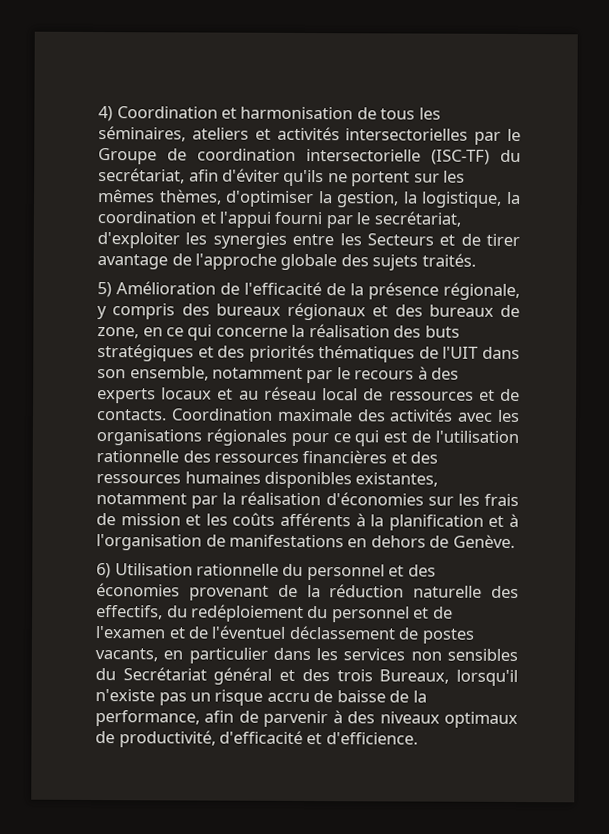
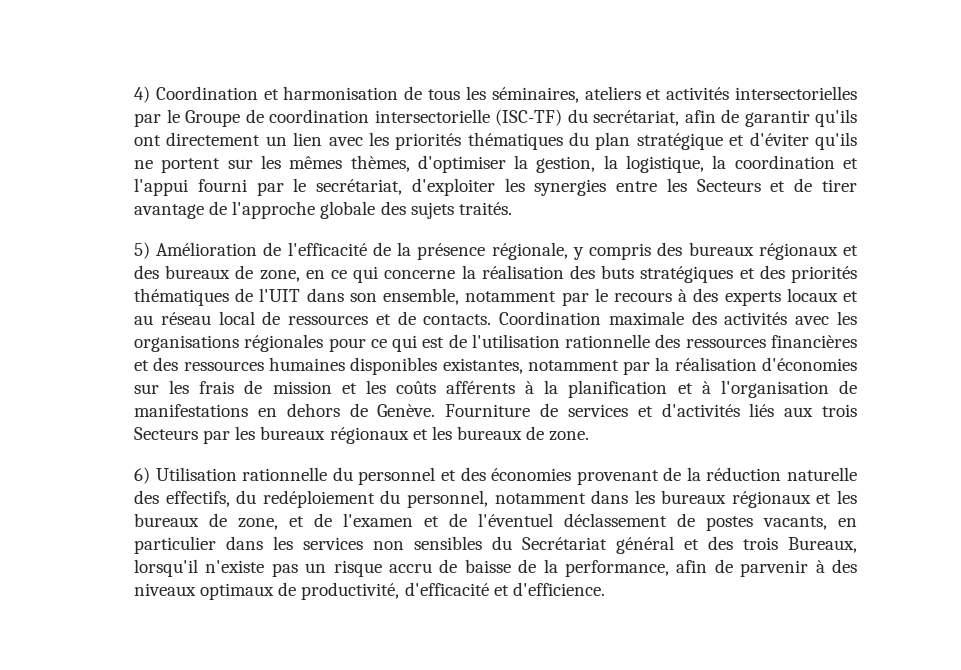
- 4) Coordination et harmonisation de tous les séminaires, ateliers et activités intersectorielles par le Groupe de coordination intersectorielle (ISC-TF) du secrétariat, afin d'éviter qu'ils ne portent sur les mêmes thèmes, d'optimiser la gestion, la logistique, la coordination et l'appui fourni par le secrétariat, d'exploiter les synergies entre les Secteurs et de tirer avantage de l'approche globale des sujets traités.
+ 4) Coordination et harmonisation de tous les séminaires, ateliers et activités intersectorielles par le Groupe de coordination intersectorielle (ISC-TF) du secrétariat, afin de garantir qu'ils ont directement un lien avec les priorités thématiques du plan stratégique et d'éviter qu'ils ne portent sur les mêmes thèmes, d'optimiser la gestion, la logistique, la coordination et l'appui fourni par le secrétariat, d'exploiter les synergies entre les Secteurs et de tirer avantage de l'approche globale des sujets traités.
+ Fourniture de services et d'activités liés aux trois Secteurs par les bureaux régionaux et les bureaux de zone.
- 6) Utilisation rationnelle du personnel et des économies provenant de la réduction naturelle des effectifs, du redéploiement du personnel et de l'examen et de l'éventuel déclassement de postes vacants, en particulier dans les services non sensibles du Secrétariat général et des trois Bureaux, lorsqu'il n'existe pas un risque accru de baisse de la performance, afin de parvenir à des niveaux optimaux de productivité, d'efficacité et d'efficience.
+ 6) Utilisation rationnelle du personnel et des économies provenant de la réduction naturelle des effectifs, du redéploiement du personnel, notamment dans les bureaux régionaux et les bureaux de zone, et de l'examen et de l'éventuel déclassement de postes vacants, en particulier dans les services non sensibles du Secrétariat général et des trois Bureaux, lorsqu'il n'existe pas un risque accru de baisse de la performance, afin de parvenir à des niveaux optimaux de productivité, d'efficacité et d'efficience.

